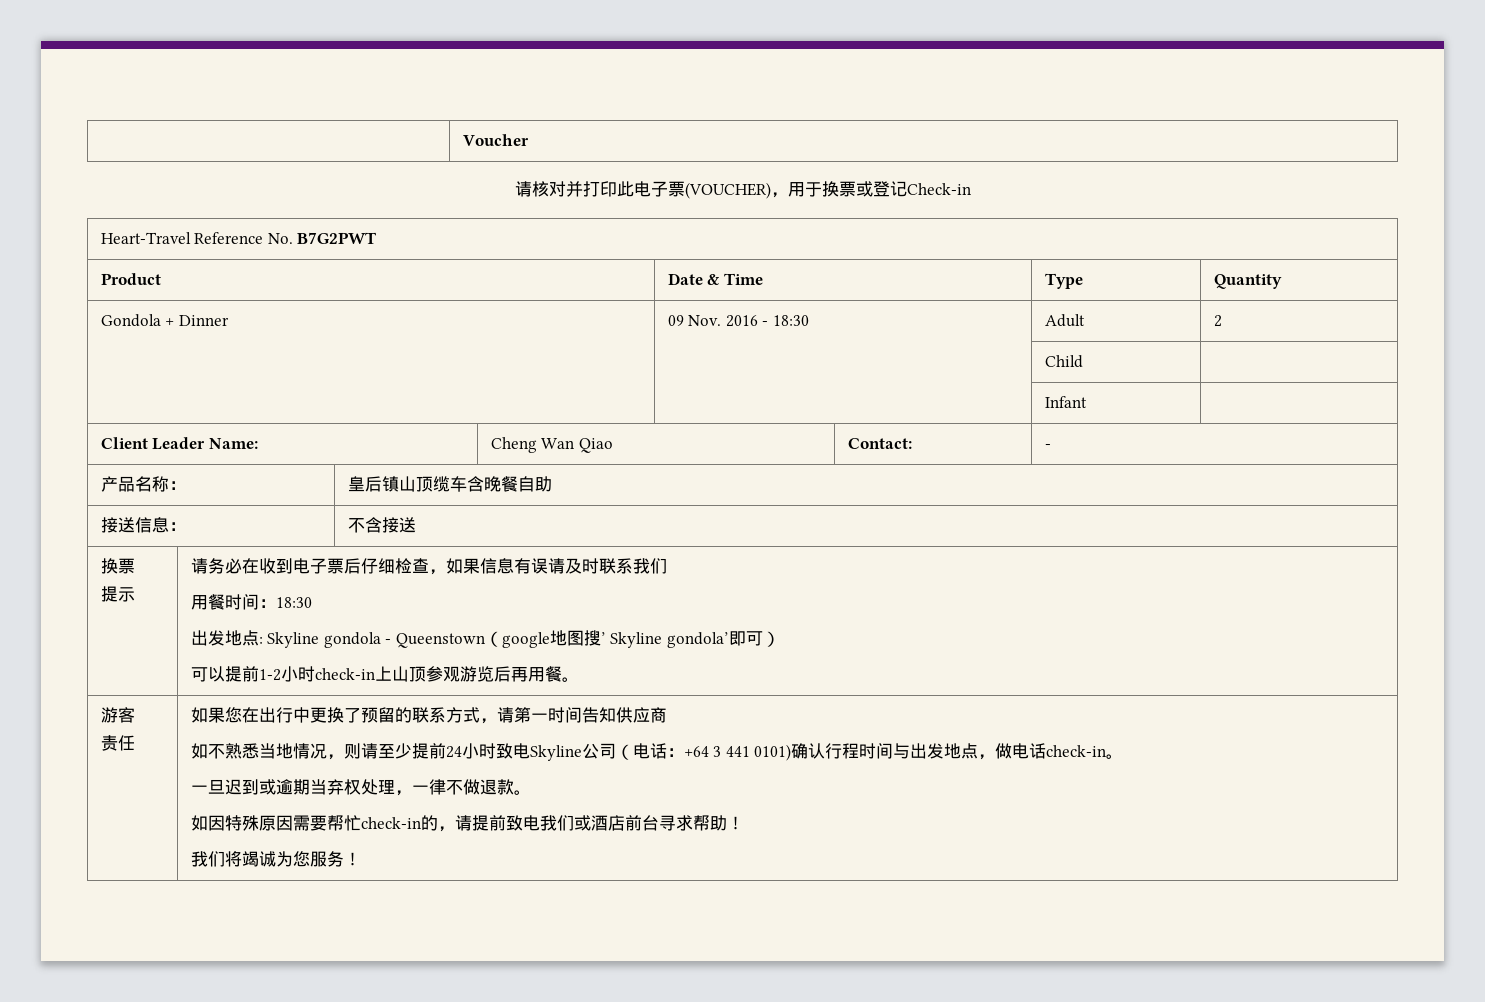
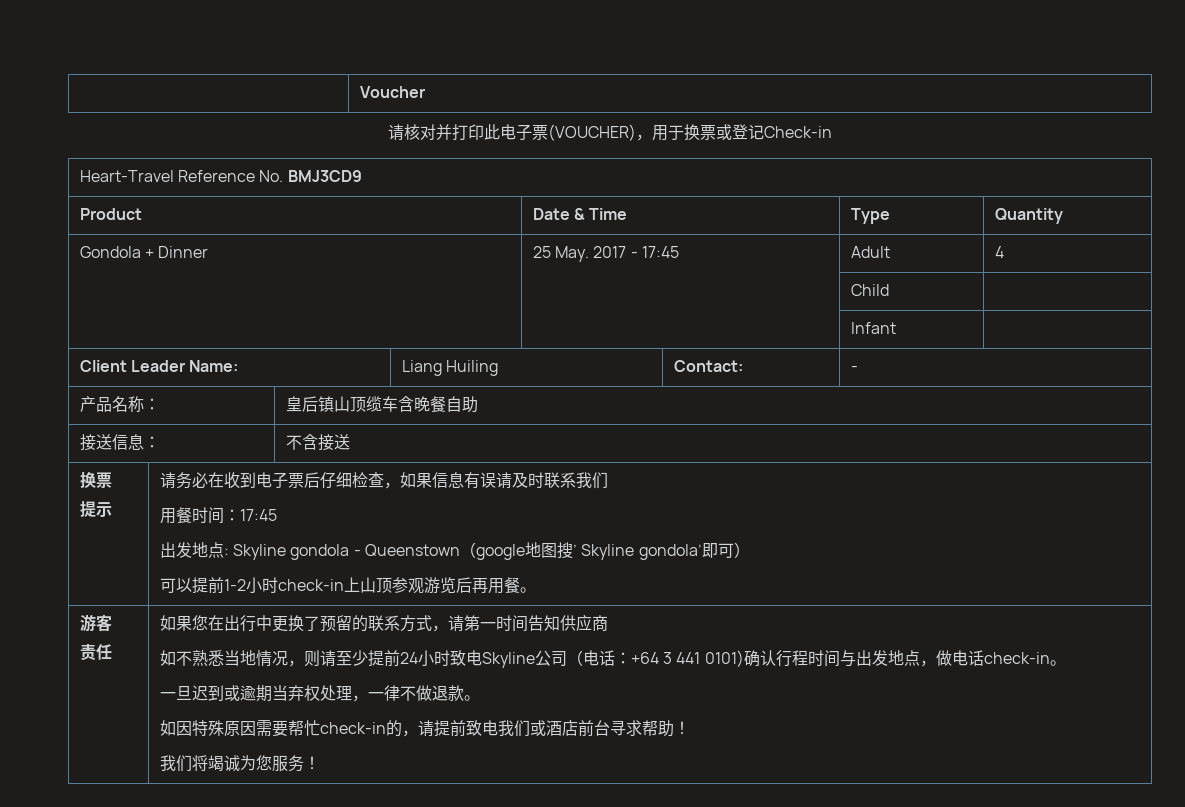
- Heart-Travel Reference No. B7G2PWT
+ Heart-Travel Reference No. BMJ3CD9
- Gondola + Dinner | 09 Nov. 2016 - 18:30 | Adult | 2
+ Gondola + Dinner | 25 May. 2017 - 17:45 | Adult | 4
- Client Leader Name: | Cheng Wan Qiao | Contact: | -
+ Client Leader Name: | Liang Huiling | Contact: | -
- 用餐时间：18:30
+ 用餐时间：17:45

